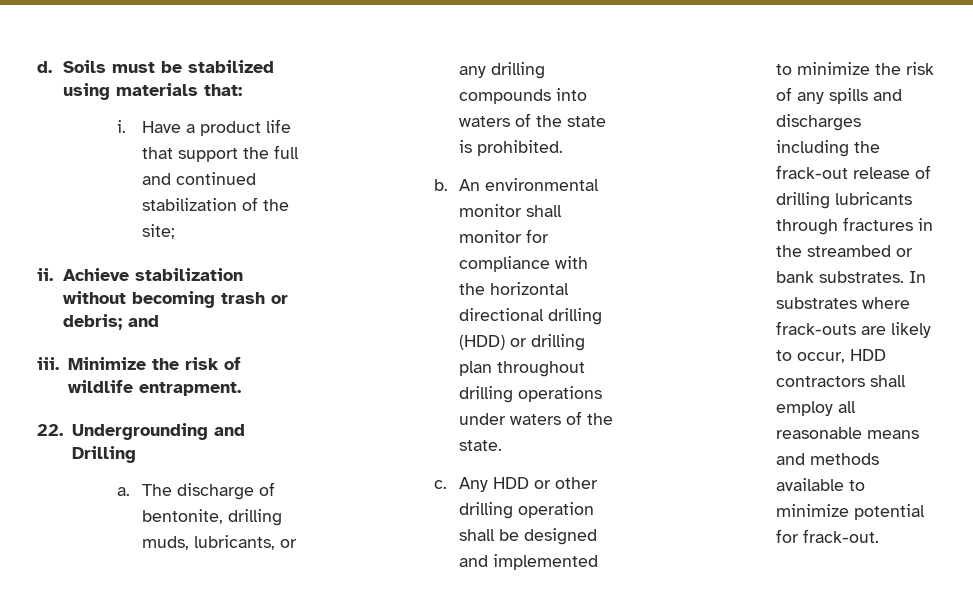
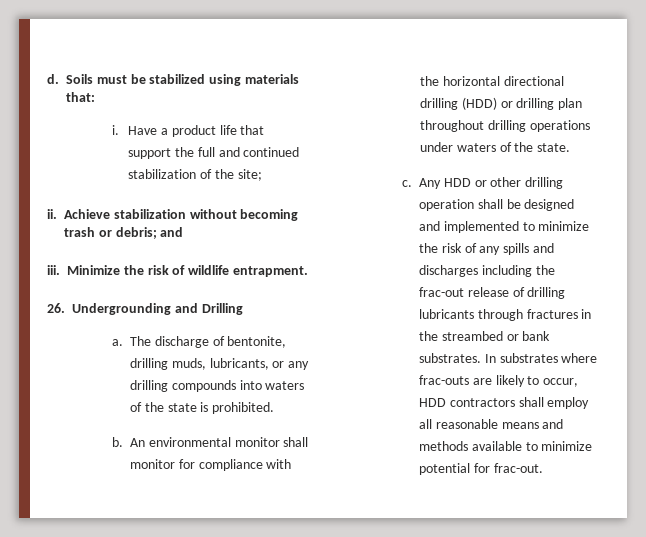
- 22. Undergrounding and Drilling
+ 26. Undergrounding and Drilling
- Any HDD or other drilling operation shall be designed and implemented to minimize the risk of any spills and discharges including the frack-out release of drilling lubricants through fractures in the streambed or bank substrates.
+ Any HDD or other drilling operation shall be designed and implemented to minimize the risk of any spills and discharges including the frac-out release of drilling lubricants through fractures in the streambed or bank substrates.
- In substrates where frack-outs are likely to occur, HDD contractors shall employ all reasonable means and methods available to minimize potential for frack-out.
+ In substrates where frac-outs are likely to occur, HDD contractors shall employ all reasonable means and methods available to minimize potential for frac-out.

